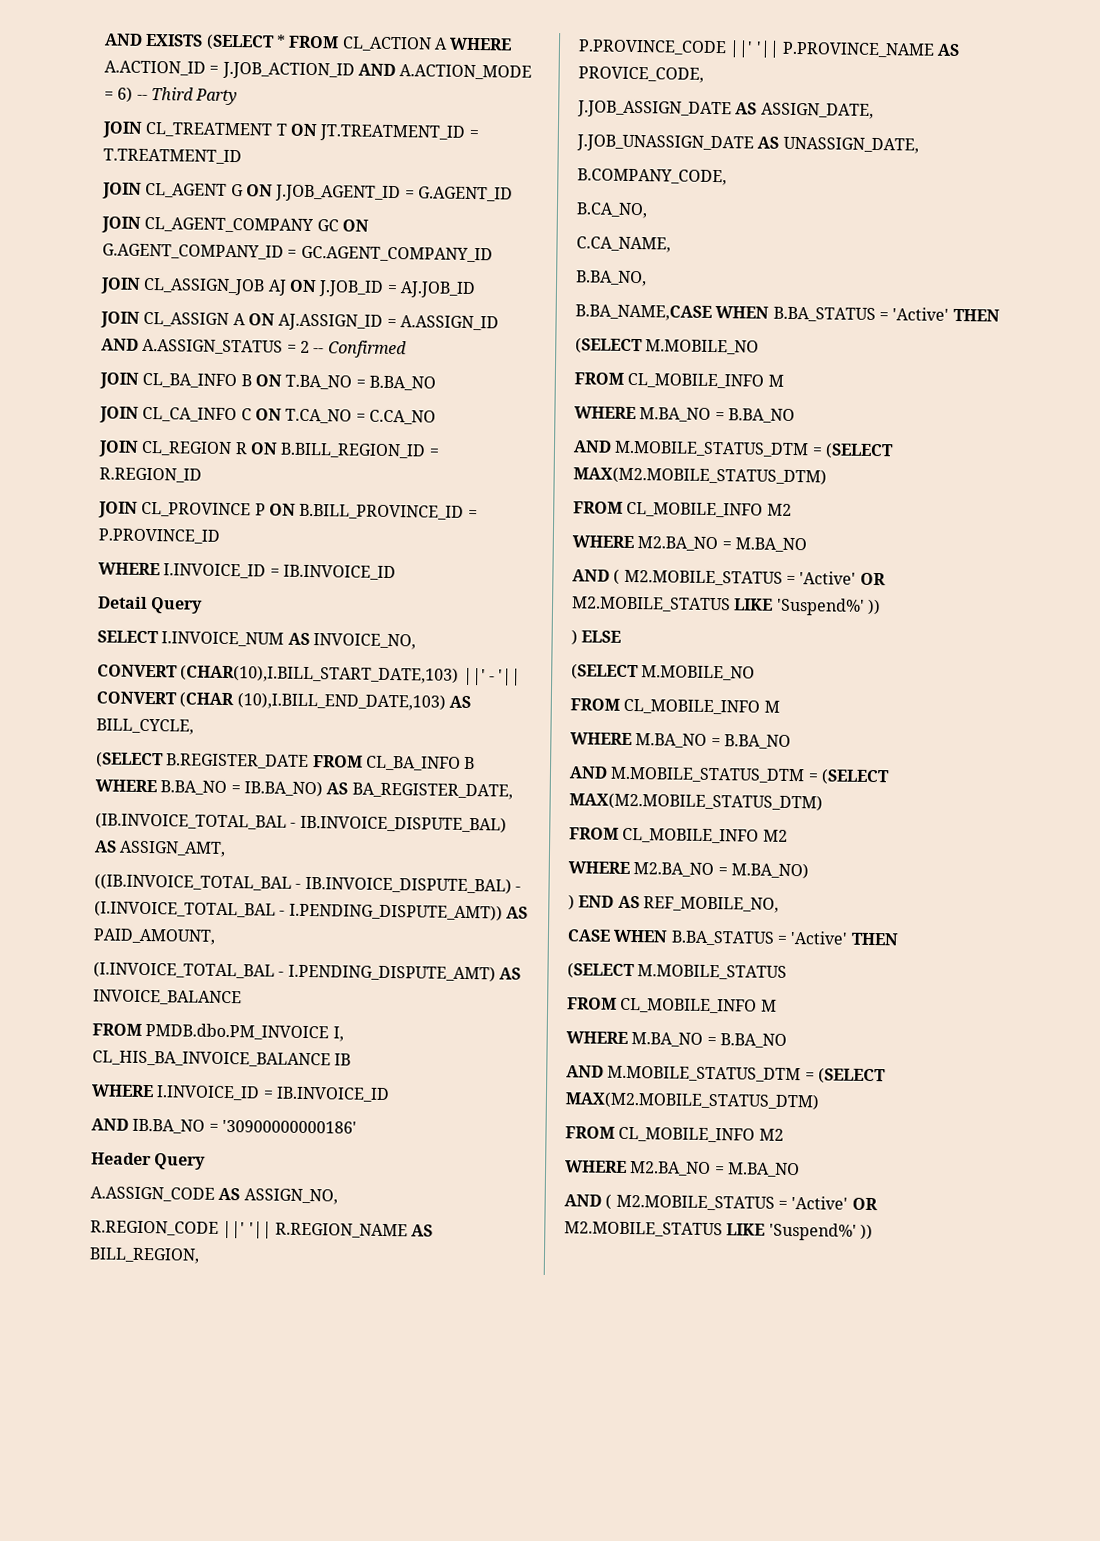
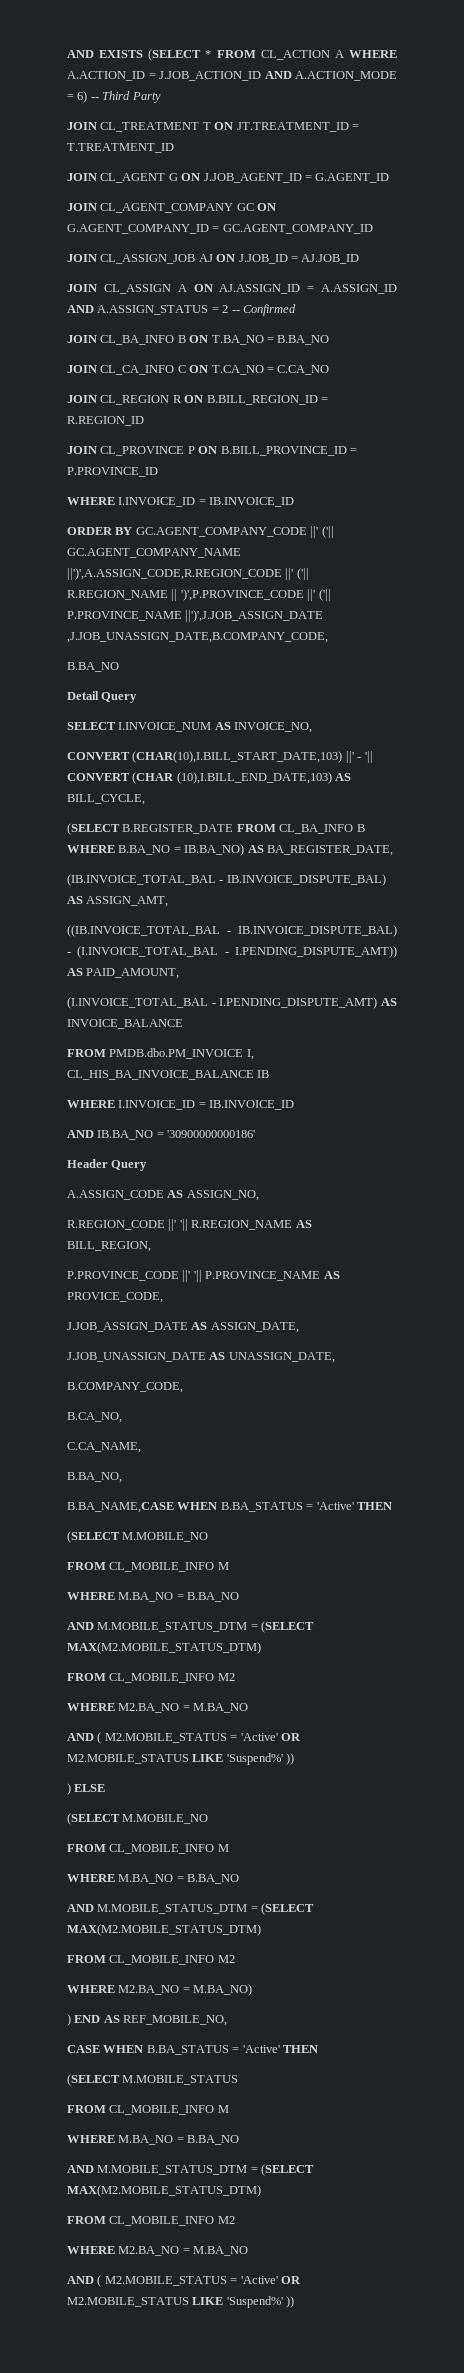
+ ORDER BY GC.AGENT_COMPANY_CODE ||' ('|| GC.AGENT_COMPANY_NAME ||')',A.ASSIGN_CODE,R.REGION_CODE ||' ('|| R.REGION_NAME || ')',P.PROVINCE_CODE ||' ('|| P.PROVINCE_NAME ||')',J.JOB_ASSIGN_DATE ,J.JOB_UNASSIGN_DATE,B.COMPANY_CODE,
+ B.BA_NO

